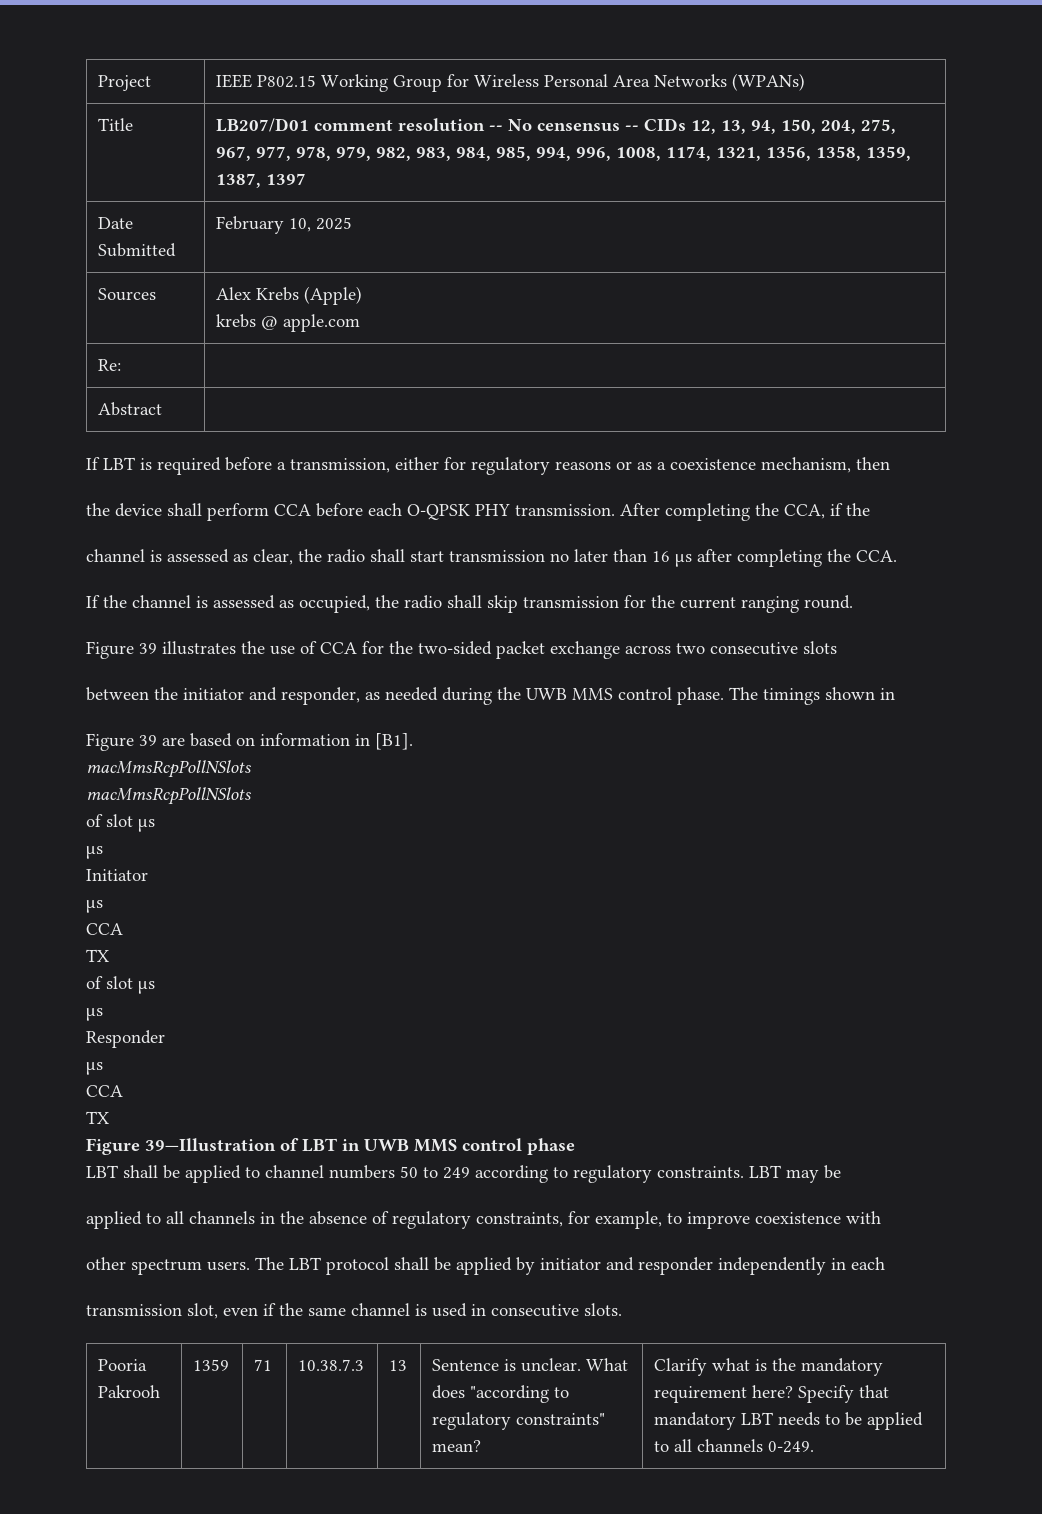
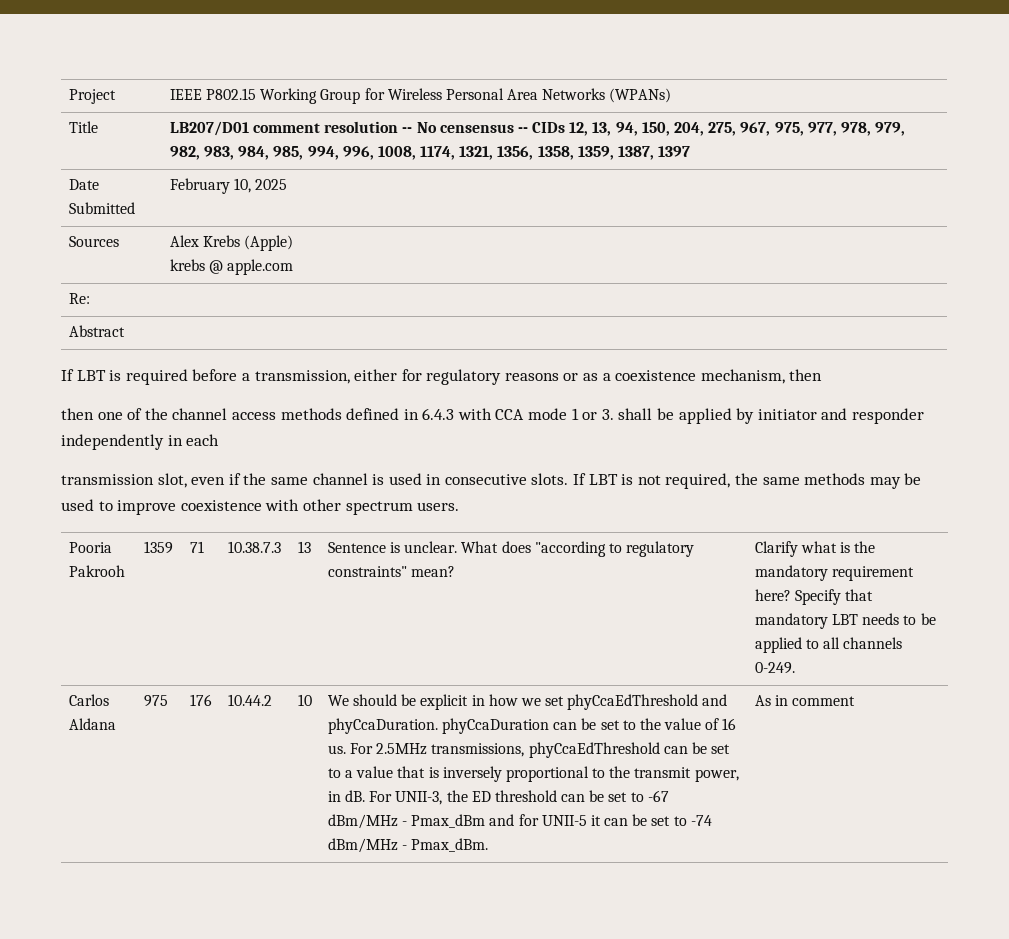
- Title | LB207/D01 comment resolution -- No censensus -- CIDs 12, 13, 94, 150, 204, 275, 967, 977, 978, 979, 982, 983, 984, 985, 994, 996, 1008, 1174, 1321, 1356, 1358, 1359, 1387, 1397
+ Title | LB207/D01 comment resolution -- No censensus -- CIDs 12, 13, 94, 150, 204, 275, 967, 975, 977, 978, 979, 982, 983, 984, 985, 994, 996, 1008, 1174, 1321, 1356, 1358, 1359, 1387, 1397
- the device shall perform CCA before each O-QPSK PHY transmission. After completing the CCA, if the
- channel is assessed as clear, the radio shall start transmission no later than 16 µs after completing the CCA.
- If the channel is assessed as occupied, the radio shall skip transmission for the current ranging round.
- Figure 39 illustrates the use of CCA for the two-sided packet exchange across two consecutive slots
- between the initiator and responder, as needed during the UWB MMS control phase. The timings shown in
- Figure 39 are based on information in [B1].
- macMmsRcpPollNSlots
- macMmsRcpPollNSlots
- of slot µs
- µs
- Initiator
- µs
- CCA
- TX
- of slot µs
- µs
- Responder
- µs
- CCA
- TX
- Figure 39—Illustration of LBT in UWB MMS control phase
- LBT shall be applied to channel numbers 50 to 249 according to regulatory constraints. LBT may be
- applied to all channels in the absence of regulatory constraints, for example, to improve coexistence with
- other spectrum users. The LBT protocol shall be applied by initiator and responder independently in each
+ then one of the channel access methods defined in 6.4.3 with CCA mode 1 or 3. shall be applied by initiator and responder independently in each
+ If LBT is not required, the same methods may be used to improve coexistence with other spectrum users.
+ Carlos Aldana | 975 | 176 | 10.44.2 | 10 | We should be explicit in how we set phyCcaEdThreshold and phyCcaDuration. phyCcaDuration can be set to the value of 16 us. For 2.5MHz transmissions, phyCcaEdThreshold can be set to a value that is inversely proportional to the transmit power, in dB. For UNII-3, the ED threshold can be set to -67 dBm/MHz - Pmax_dBm and for UNII-5 it can be set to -74 dBm/MHz - Pmax_dBm. | As in comment

